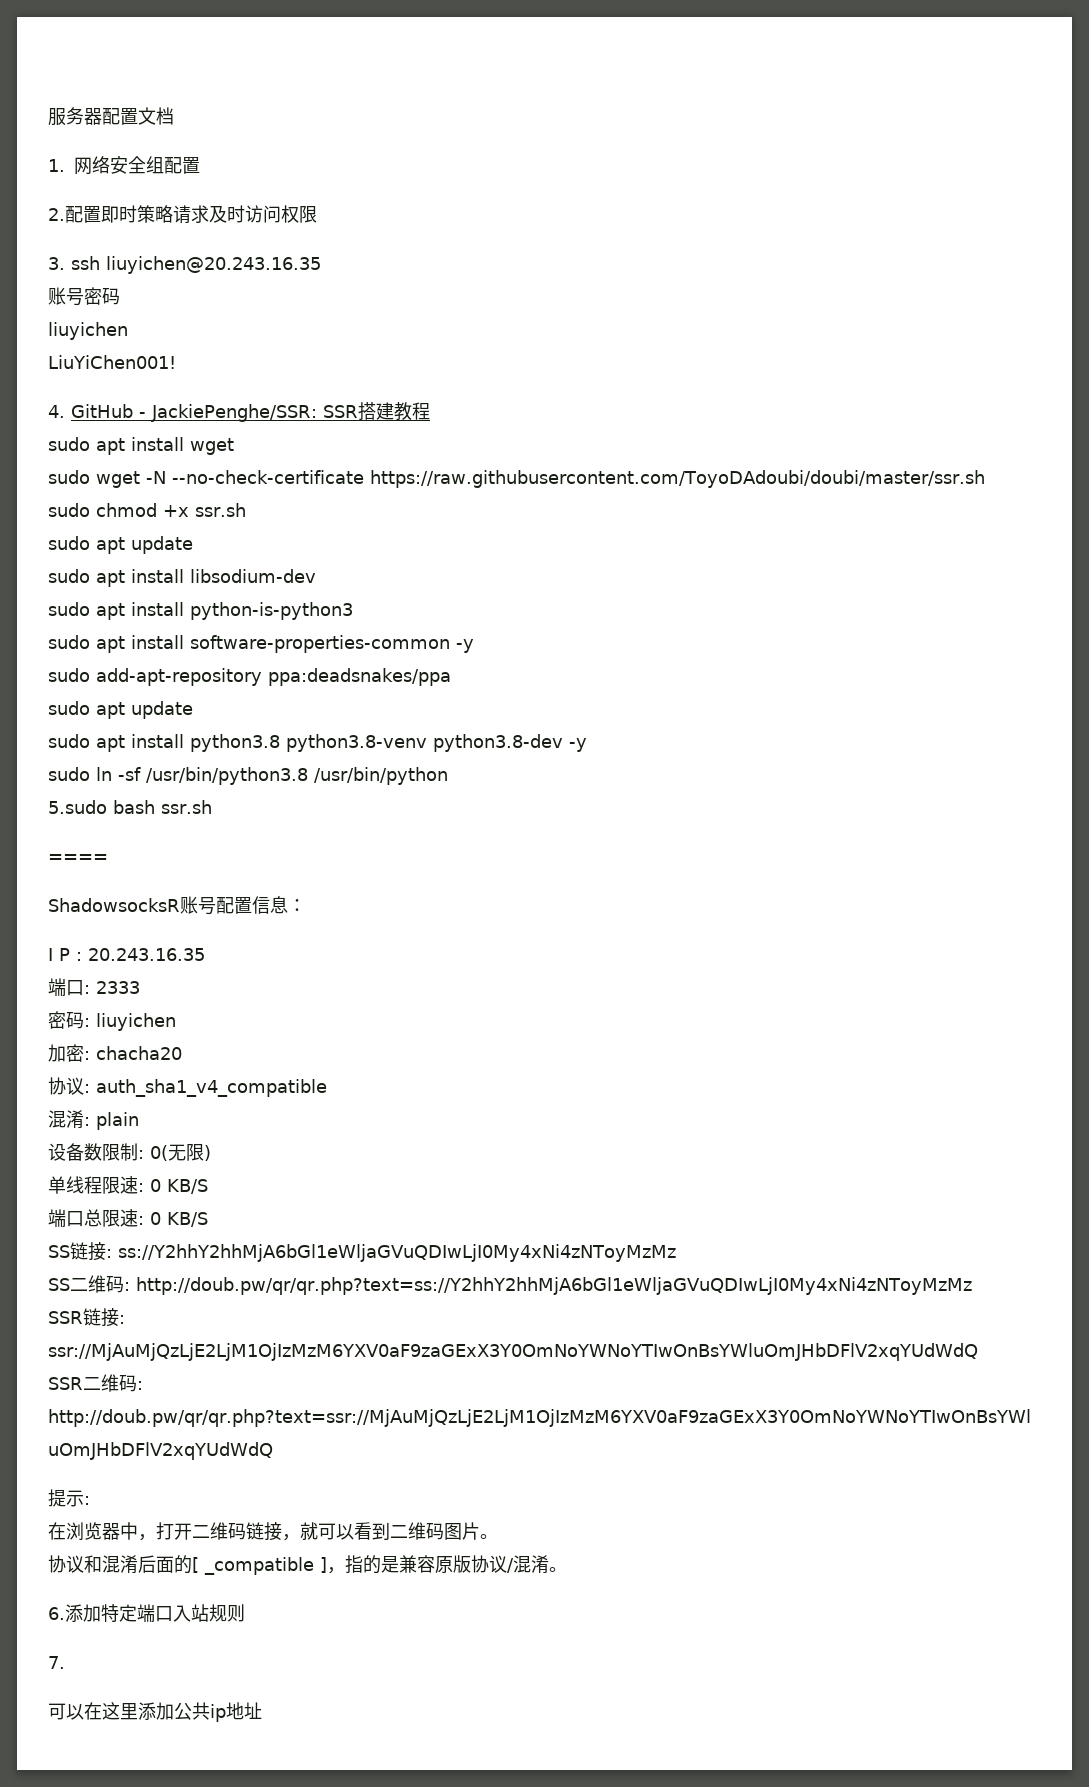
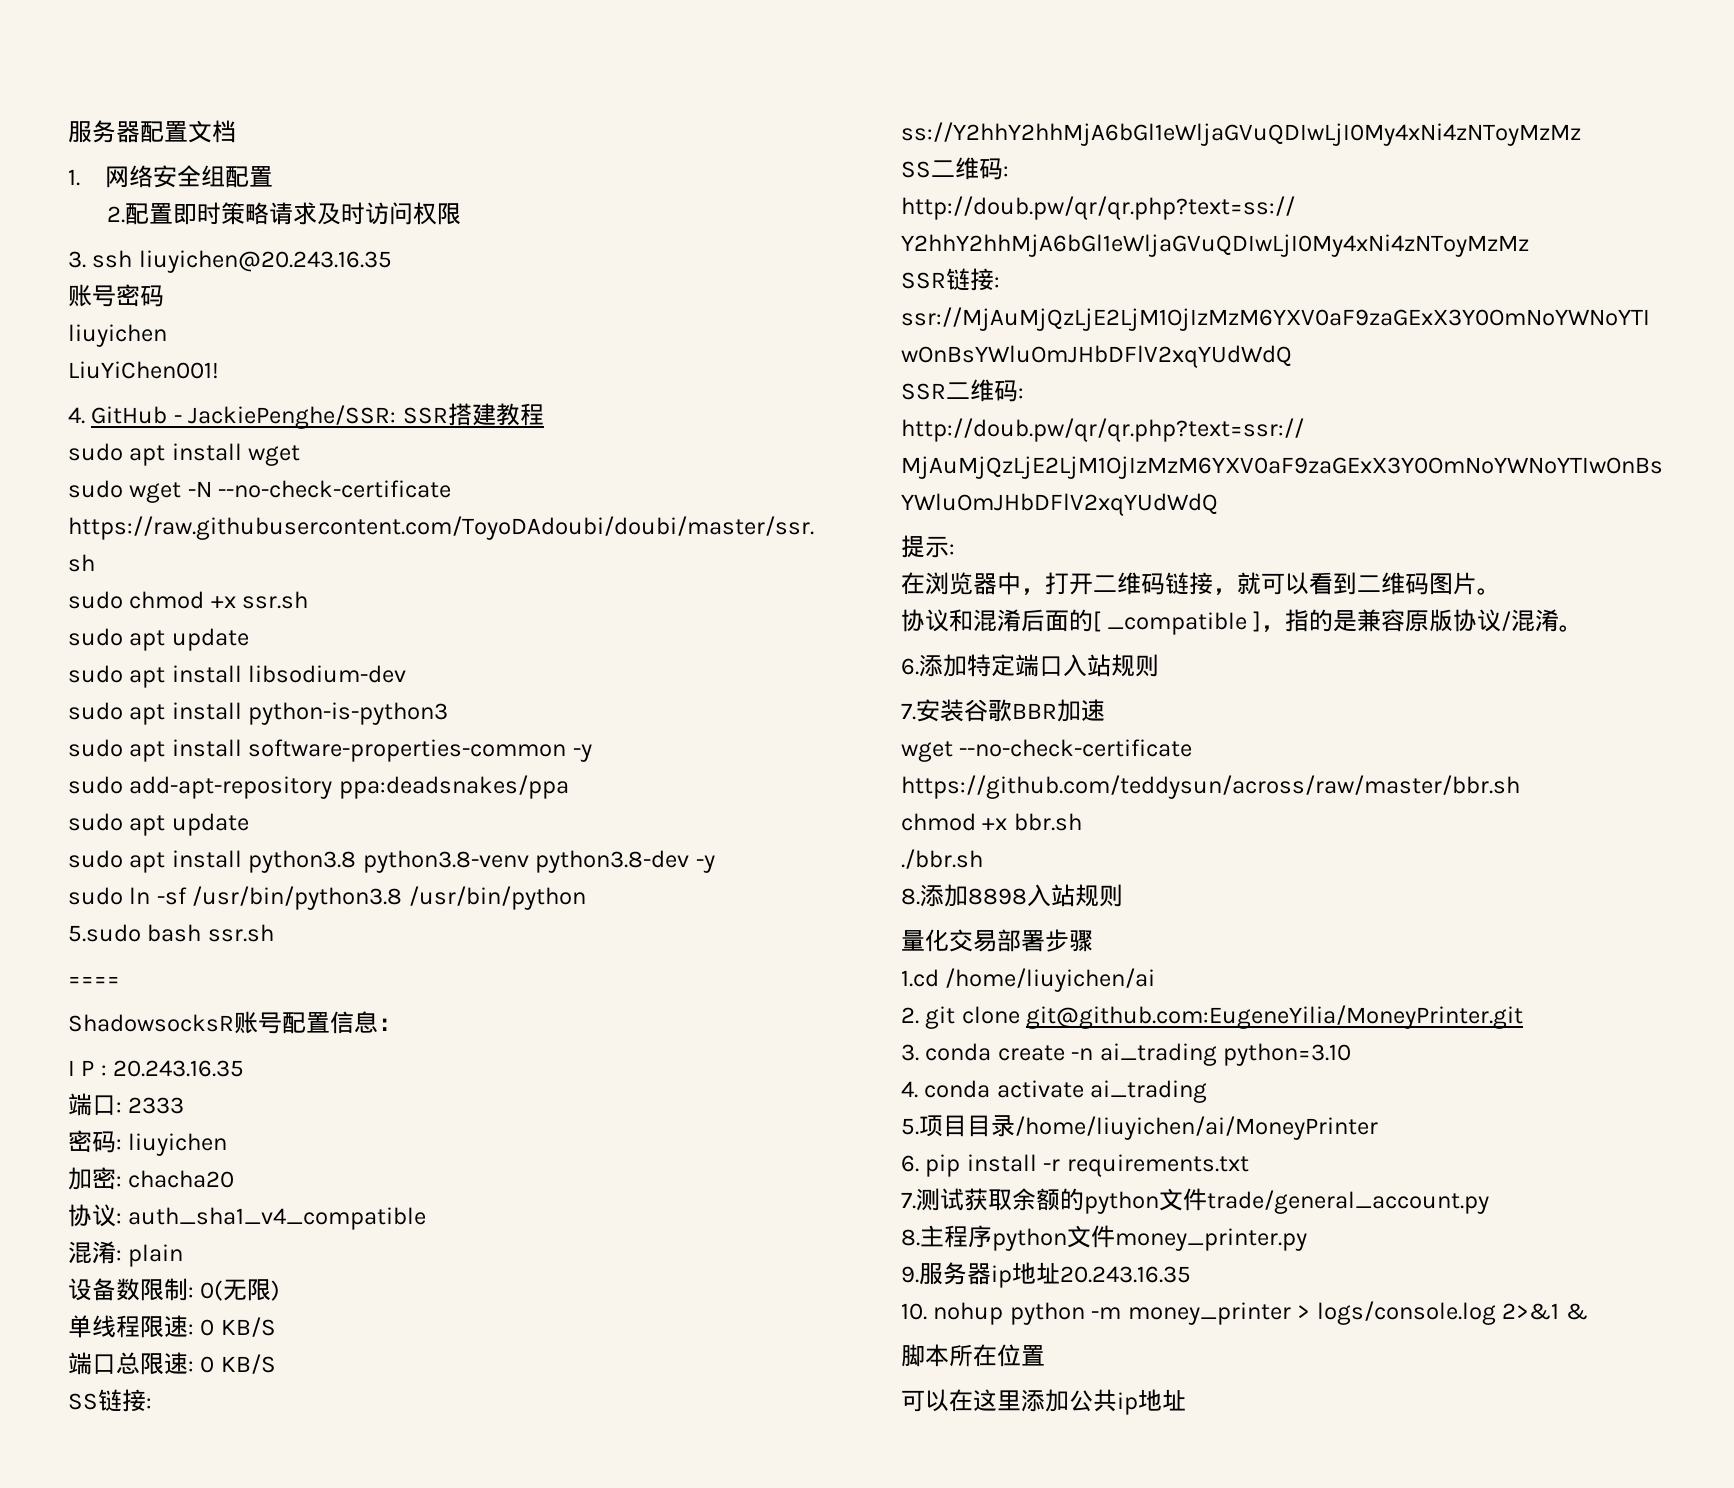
- 7.
+ 7.安装谷歌BBR加速
+ wget --no-check-certificate https://github.com/teddysun/across/raw/master/bbr.sh
+ chmod +x bbr.sh
+ ./bbr.sh
+ 8.添加8898入站规则
+ 量化交易部署步骤
+ 1.cd /home/liuyichen/ai
+ 2. git clone git@github.com:EugeneYilia/MoneyPrinter.git
+ 3. conda create -n ai_trading python=3.10
+ 4. conda activate ai_trading
+ 5.项目目录/home/liuyichen/ai/MoneyPrinter
+ 6. pip install -r requirements.txt
+ 7.测试获取余额的python文件trade/general_account.py
+ 8.主程序python文件money_printer.py
+ 9.服务器ip地址20.243.16.35
+ 10. nohup python -m money_printer > logs/console.log 2>&1 &
+ 脚本所在位置

